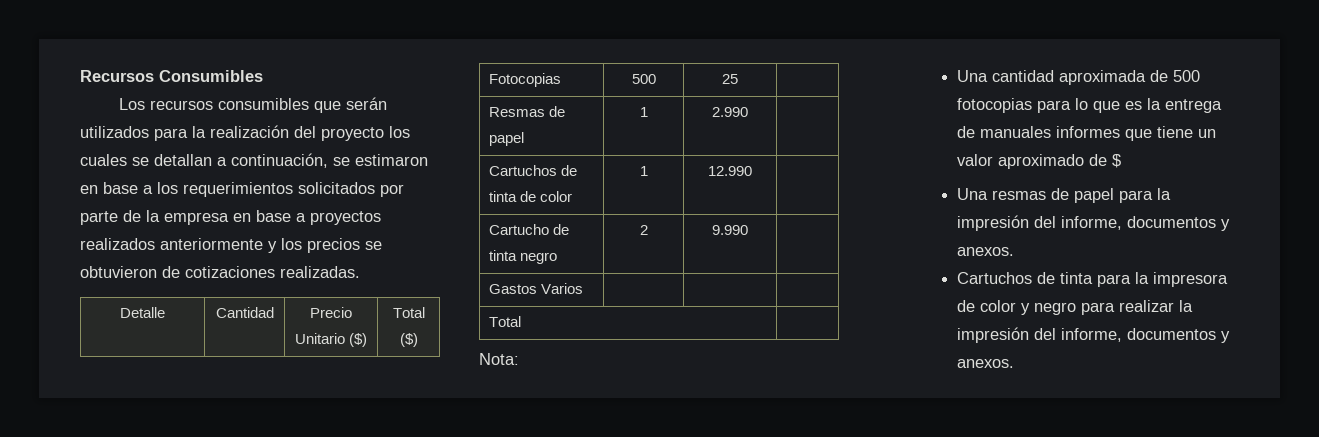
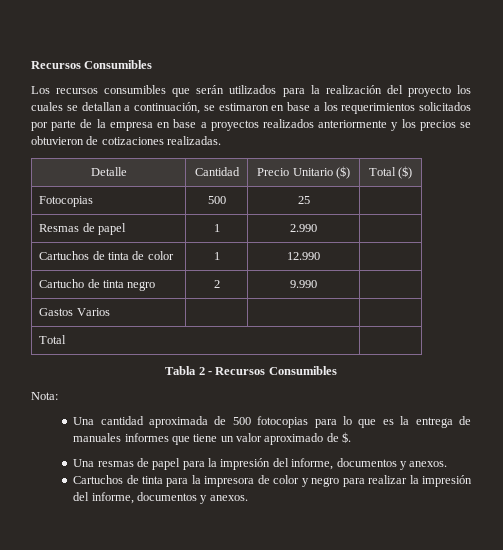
+ Tabla 2 - Recursos Consumibles
- Una cantidad aproximada de 500 fotocopias para lo que es la entrega de manuales informes que tiene un valor aproximado de $
+ Una cantidad aproximada de 500 fotocopias para lo que es la entrega de manuales informes que tiene un valor aproximado de $.

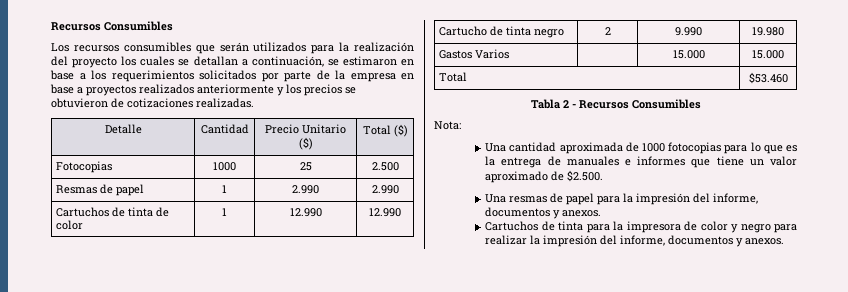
- Fotocopias | 500 | 25 |
+ Fotocopias | 1000 | 25 | 2.500
- Resmas de papel | 1 | 2.990 |
+ Resmas de papel | 1 | 2.990 | 2.990
- Cartuchos de tinta de color | 1 | 12.990 |
+ Cartuchos de tinta de color | 1 | 12.990 | 12.990
- Cartucho de tinta negro | 2 | 9.990 |
+ Cartucho de tinta negro | 2 | 9.990 | 19.980
- Gastos Varios | | |
+ Gastos Varios | | 15.000 | 15.000
- Total |
+ Total | $53.460
- Una cantidad aproximada de 500 fotocopias para lo que es la entrega de manuales informes que tiene un valor aproximado de $.
+ Una cantidad aproximada de 1000 fotocopias para lo que es la entrega de manuales e informes que tiene un valor aproximado de $2.500.

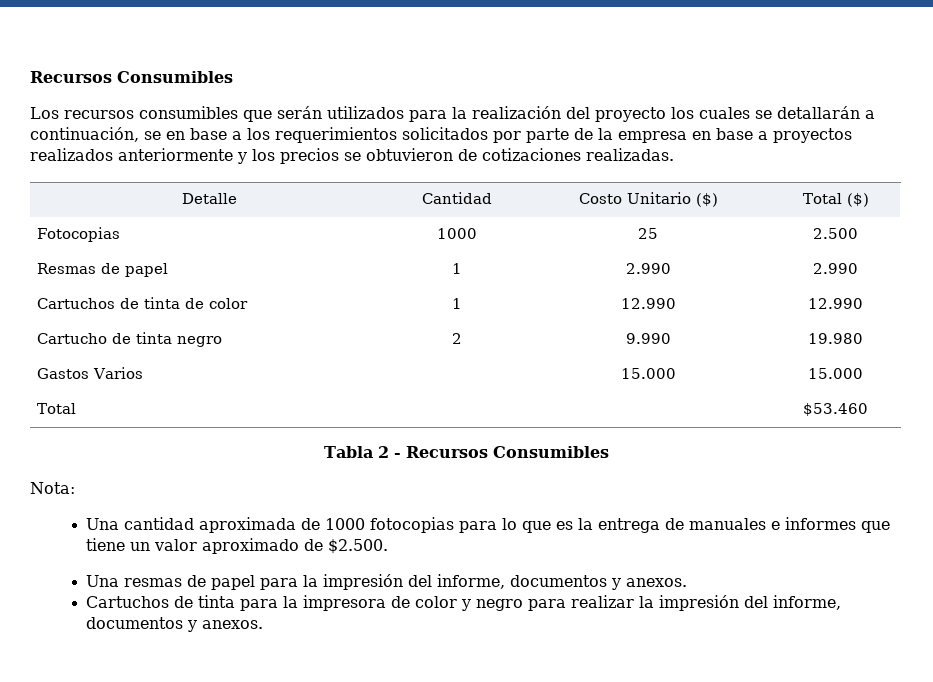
- Los recursos consumibles que serán utilizados para la realización del proyecto los cuales se detallan a continuación, se estimaron en base a los requerimientos solicitados por parte de la empresa en base a proyectos realizados anteriormente y los precios se obtuvieron de cotizaciones realizadas.
+ Los recursos consumibles que serán utilizados para la realización del proyecto los cuales se detallarán a continuación, se en base a los requerimientos solicitados por parte de la empresa en base a proyectos realizados anteriormente y los precios se obtuvieron de cotizaciones realizadas.
- Detalle | Cantidad | Precio Unitario ($) | Total ($)
+ Detalle | Cantidad | Costo Unitario ($) | Total ($)

